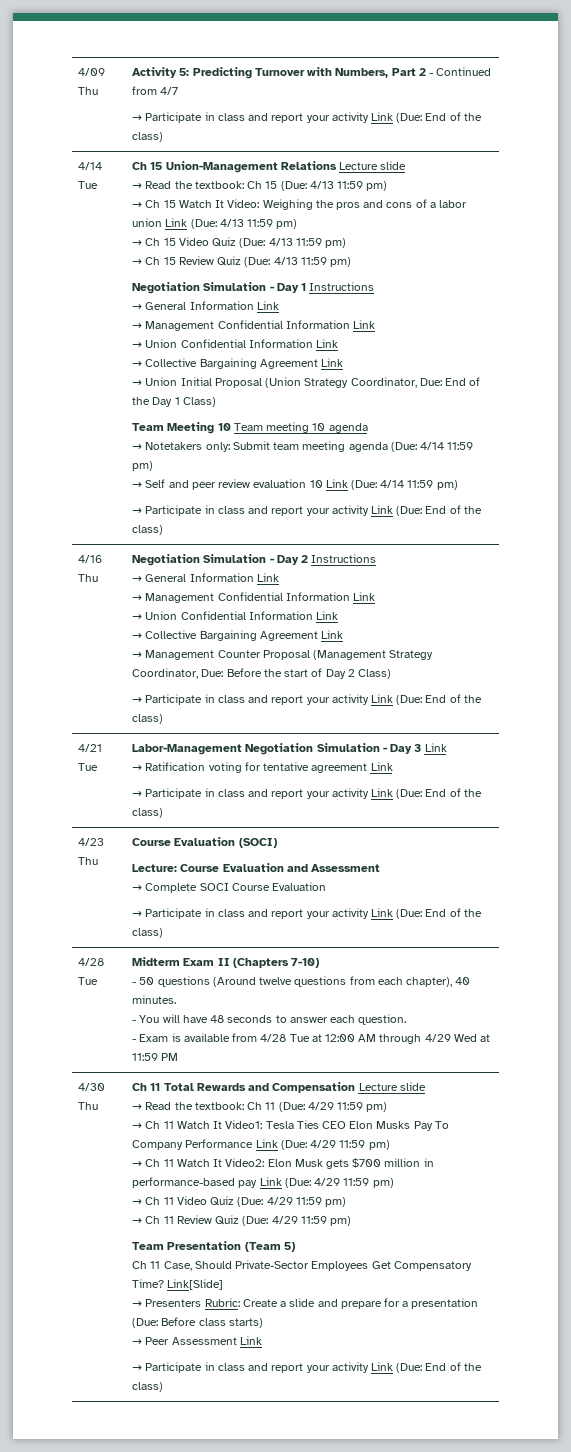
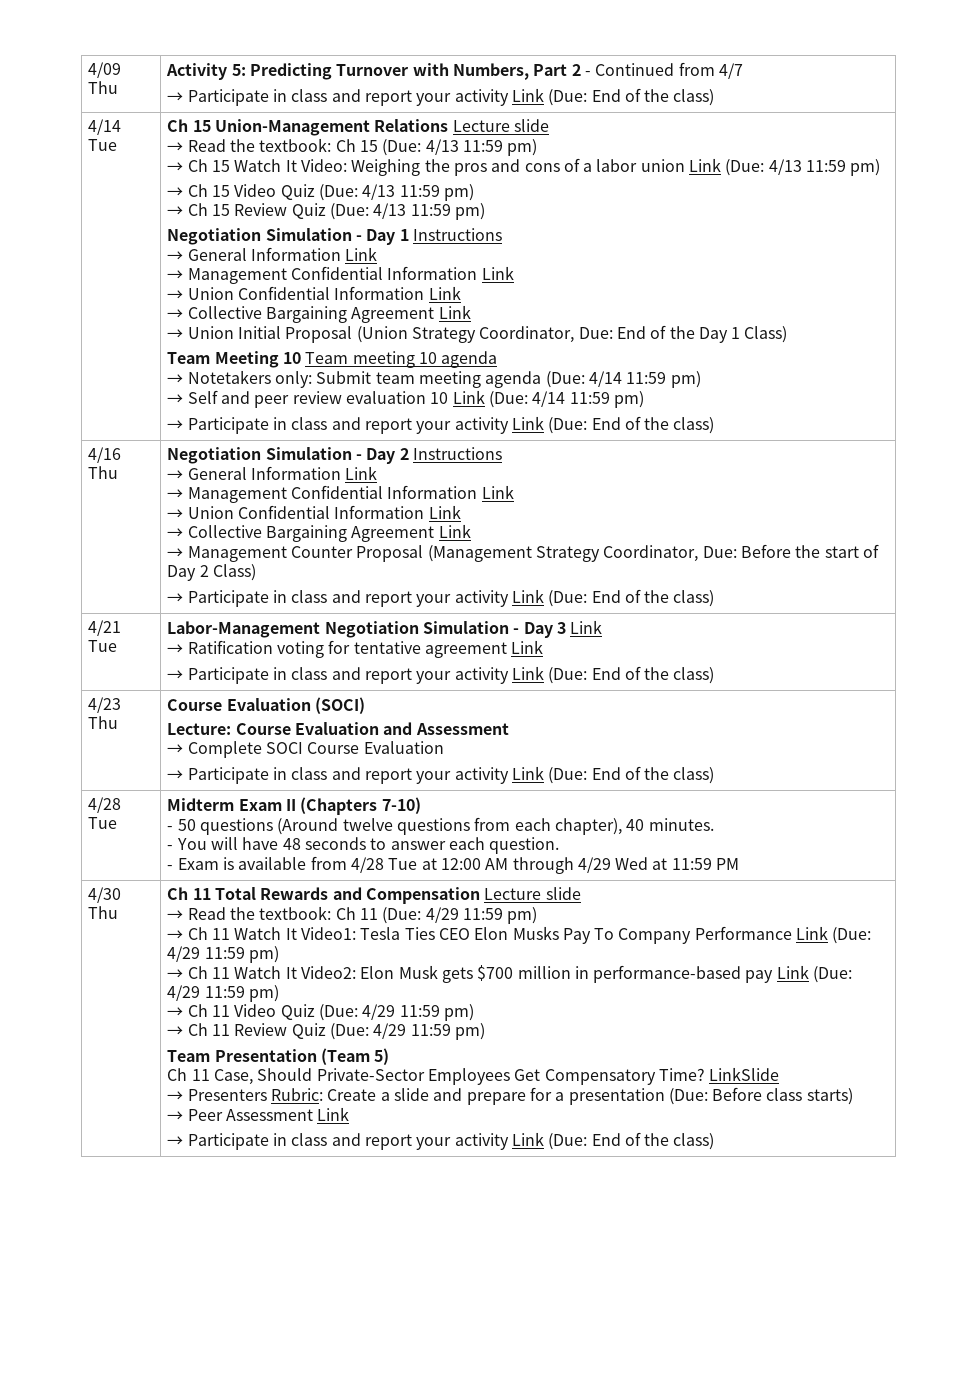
- Link[Slide]
+ LinkSlide

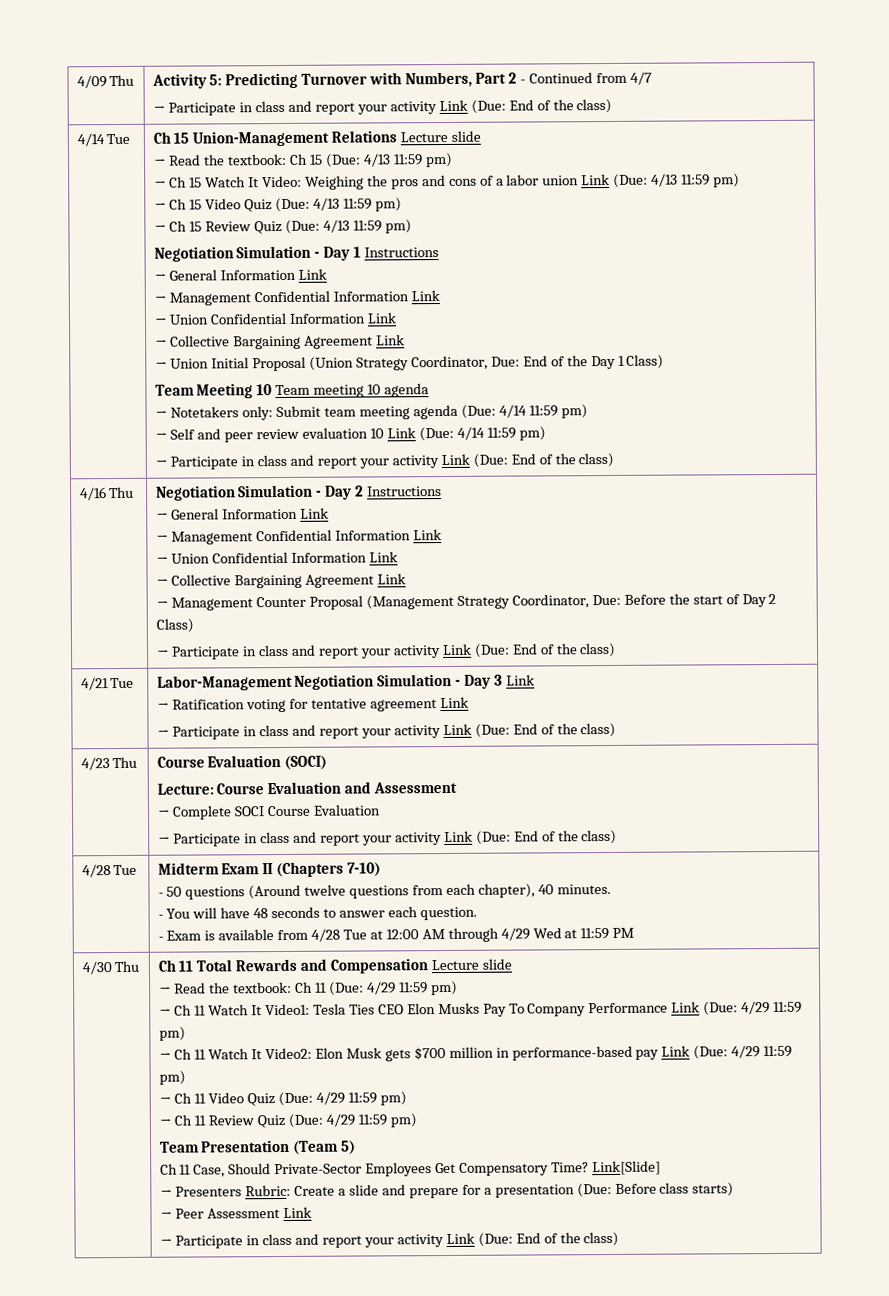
- LinkSlide
+ Link[Slide]

